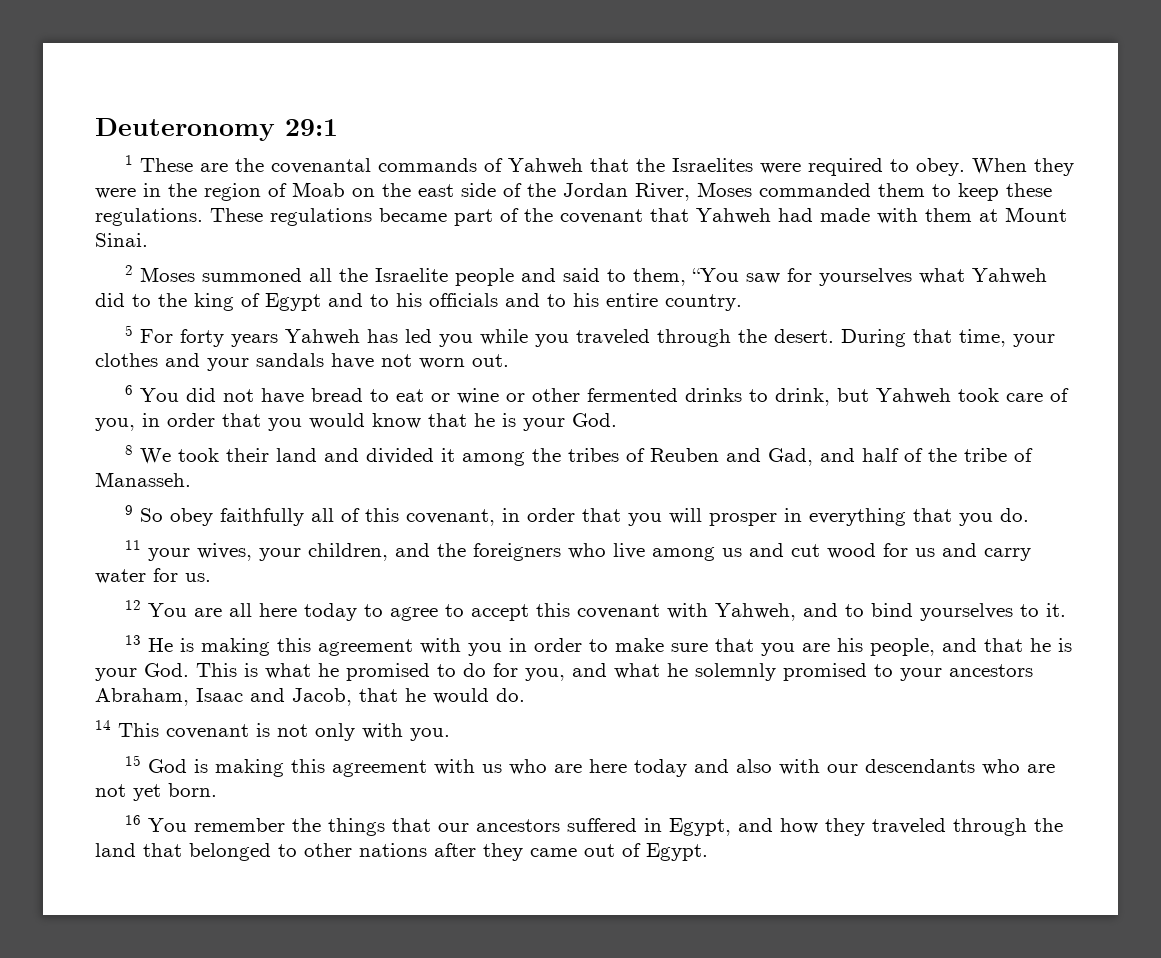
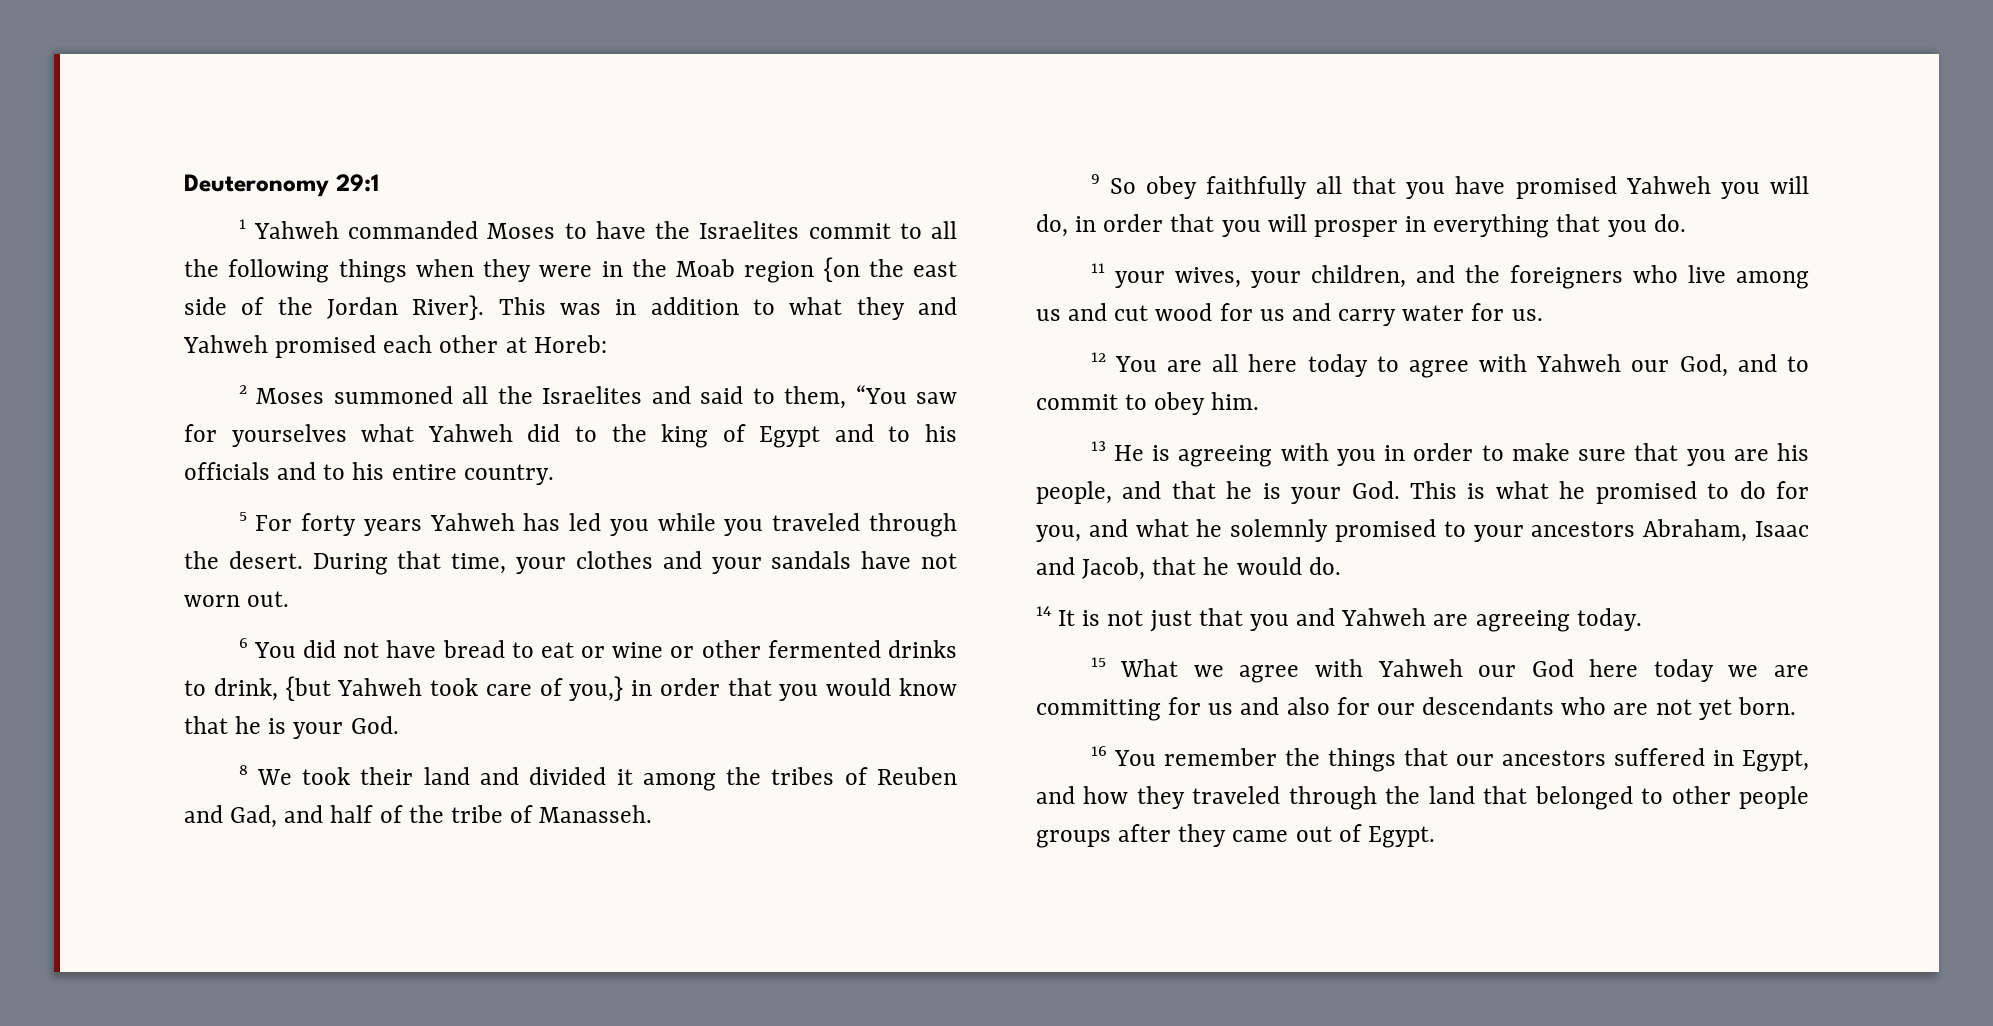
- 1 These are the covenantal commands of Yahweh that the Israelites were required to obey. When they were in the region of Moab on the east side of the Jordan River, Moses commanded them to keep these regulations. These regulations became part of the covenant that Yahweh had made with them at Mount Sinai.
+ 1 Yahweh commanded Moses to have the Israelites commit to all the following things when they were in the Moab region {on the east side of the Jordan River}. This was in addition to what they and Yahweh promised each other at Horeb:
- 2 Moses summoned all the Israelite people and said to them, “You saw for yourselves what Yahweh did to the king of Egypt and to his officials and to his entire country.
+ 2 Moses summoned all the Israelites and said to them, “You saw for yourselves what Yahweh did to the king of Egypt and to his officials and to his entire country.
- 6 You did not have bread to eat or wine or other fermented drinks to drink, but Yahweh took care of you, in order that you would know that he is your God.
+ 6 You did not have bread to eat or wine or other fermented drinks to drink, {but Yahweh took care of you,} in order that you would know that he is your God.
- 9 So obey faithfully all of this covenant, in order that you will prosper in everything that you do.
+ 9 So obey faithfully all that you have promised Yahweh you will do, in order that you will prosper in everything that you do.
- 12 You are all here today to agree to accept this covenant with Yahweh, and to bind yourselves to it.
+ 12 You are all here today to agree with Yahweh our God, and to commit to obey him.
- 13 He is making this agreement with you in order to make sure that you are his people, and that he is your God. This is what he promised to do for you, and what he solemnly promised to your ancestors Abraham, Isaac and Jacob, that he would do.
+ 13 He is agreeing with you in order to make sure that you are his people, and that he is your God. This is what he promised to do for you, and what he solemnly promised to your ancestors Abraham, Isaac and Jacob, that he would do.
- 14 This covenant is not only with you.
- 15 God is making this agreement with us who are here today and also with our descendants who are not yet born.
+ 14 It is not just that you and Yahweh are agreeing today.
+ 15 What we agree with Yahweh our God here today we are committing for us and also for our descendants who are not yet born.
- 16 You remember the things that our ancestors suffered in Egypt, and how they traveled through the land that belonged to other nations after they came out of Egypt.
+ 16 You remember the things that our ancestors suffered in Egypt, and how they traveled through the land that belonged to other people groups after they came out of Egypt.

